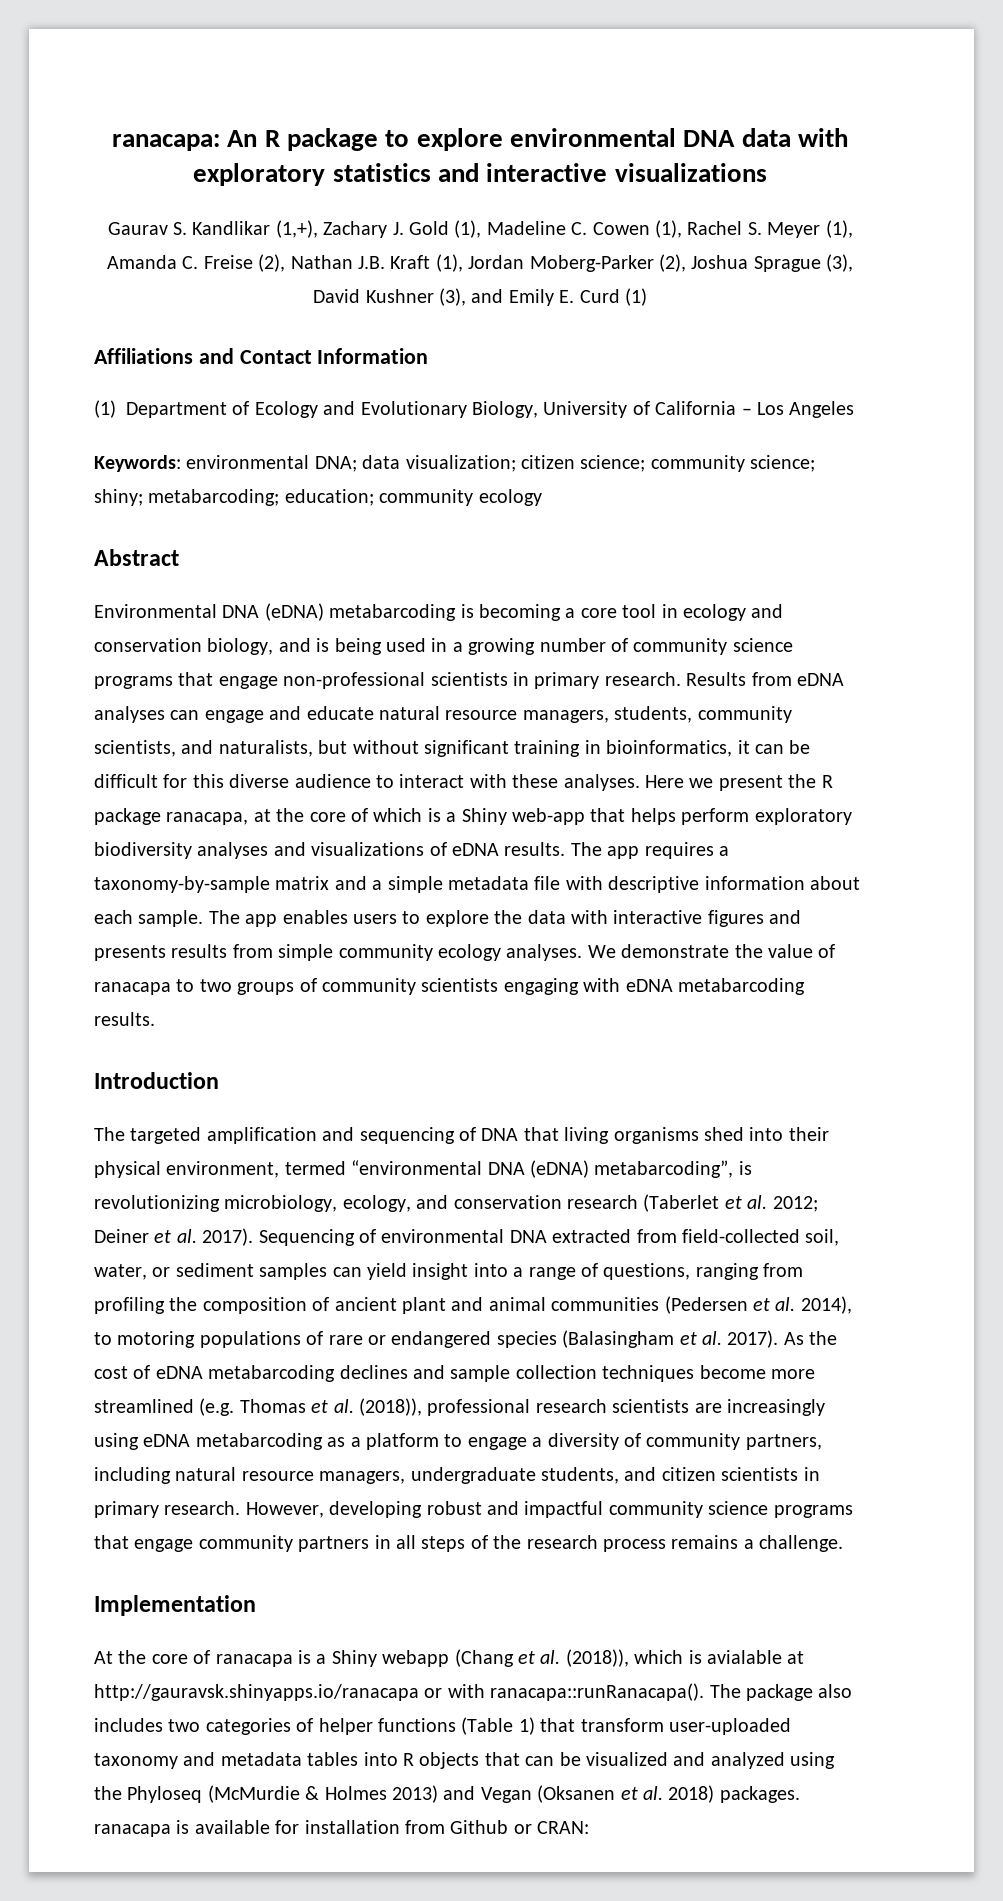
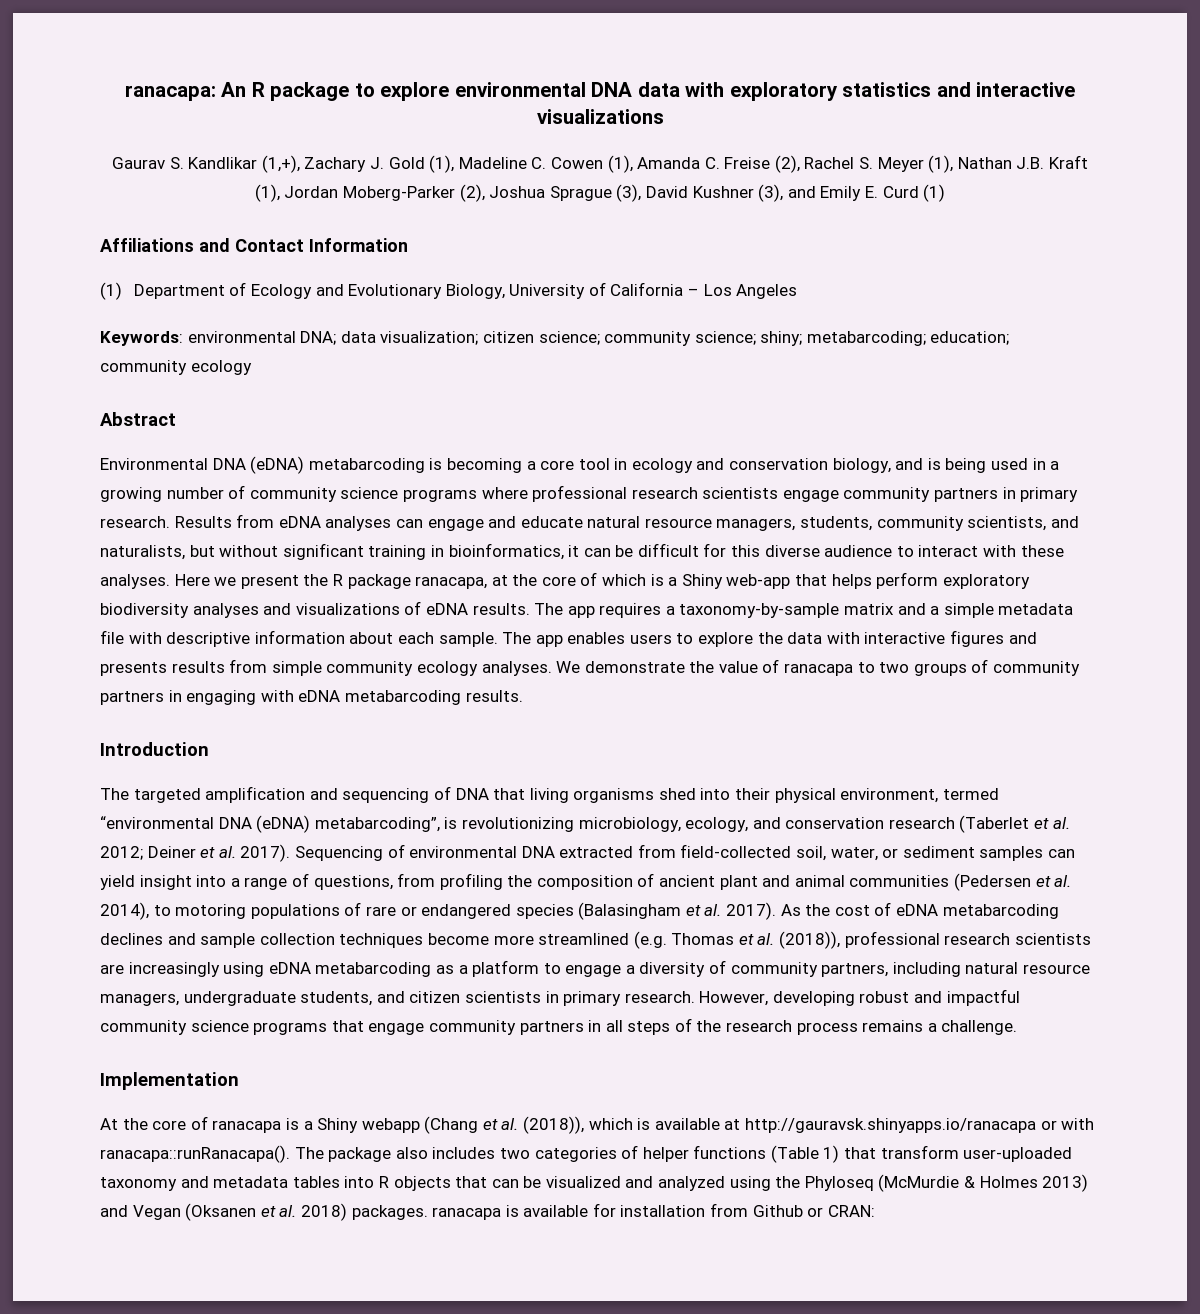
- Gaurav S. Kandlikar (1,+), Zachary J. Gold (1), Madeline C. Cowen (1), Rachel S. Meyer (1), Amanda C. Freise (2), Nathan J.B. Kraft (1), Jordan Moberg-Parker (2), Joshua Sprague (3), David Kushner (3), and Emily E. Curd (1)
+ Gaurav S. Kandlikar (1,+), Zachary J. Gold (1), Madeline C. Cowen (1), Amanda C. Freise (2), Rachel S. Meyer (1), Nathan J.B. Kraft (1), Jordan Moberg-Parker (2), Joshua Sprague (3), David Kushner (3), and Emily E. Curd (1)
- Environmental DNA (eDNA) metabarcoding is becoming a core tool in ecology and conservation biology, and is being used in a growing number of community science programs that engage non-professional scientists in primary research.
+ Environmental DNA (eDNA) metabarcoding is becoming a core tool in ecology and conservation biology, and is being used in a growing number of community science programs where professional research scientists engage community partners in primary research.
- We demonstrate the value of ranacapa to two groups of community scientists engaging with eDNA metabarcoding results.
+ We demonstrate the value of ranacapa to two groups of community partners in engaging with eDNA metabarcoding results.
- Sequencing of environmental DNA extracted from field-collected soil, water, or sediment samples can yield insight into a range of questions, ranging from profiling the composition of ancient plant and animal communities (Pedersen et al. 2014), to motoring populations of rare or endangered species (Balasingham et al. 2017).
+ Sequencing of environmental DNA extracted from field-collected soil, water, or sediment samples can yield insight into a range of questions, from profiling the composition of ancient plant and animal communities (Pedersen et al. 2014), to motoring populations of rare or endangered species (Balasingham et al. 2017).
- At the core of ranacapa is a Shiny webapp (Chang et al. (2018)), which is avialable at http://gauravsk.shinyapps.io/ranacapa or with ranacapa::runRanacapa().
+ At the core of ranacapa is a Shiny webapp (Chang et al. (2018)), which is available at http://gauravsk.shinyapps.io/ranacapa or with ranacapa::runRanacapa().

